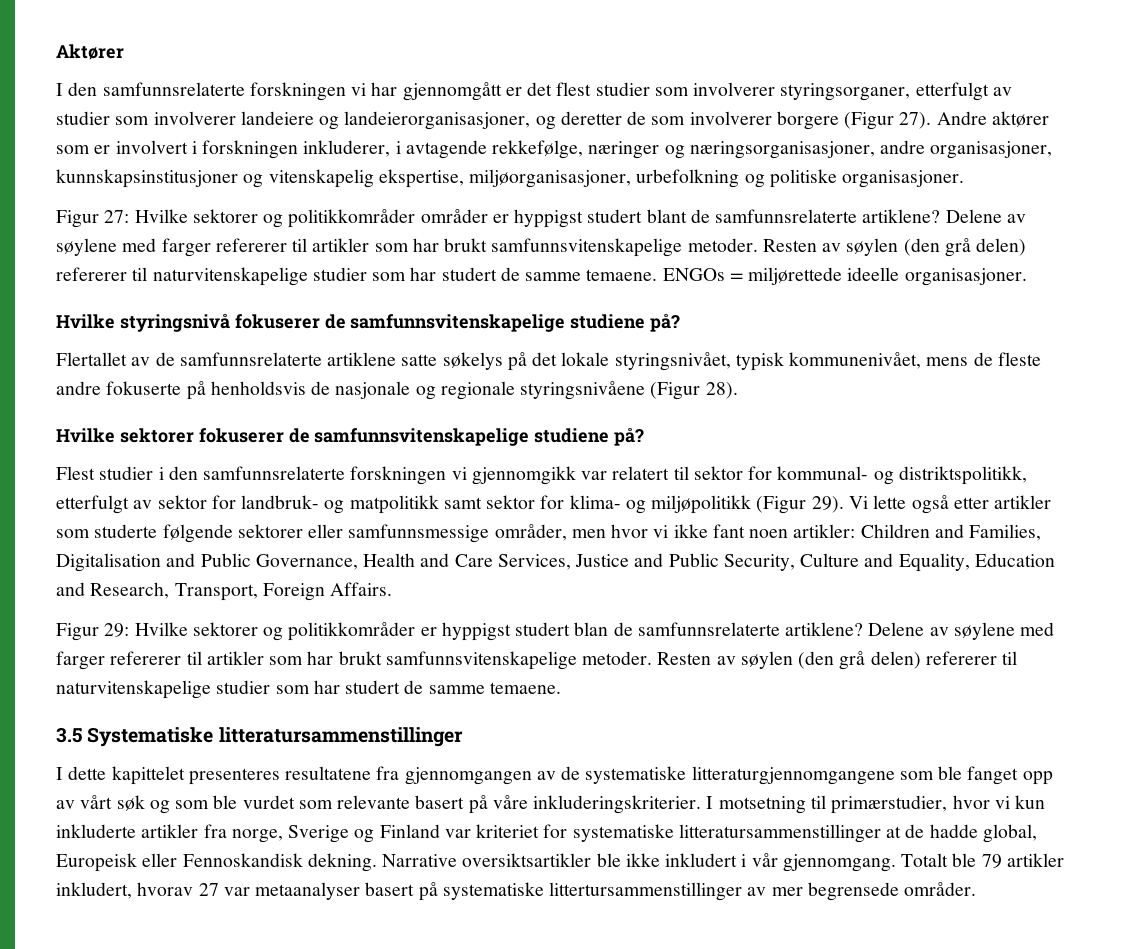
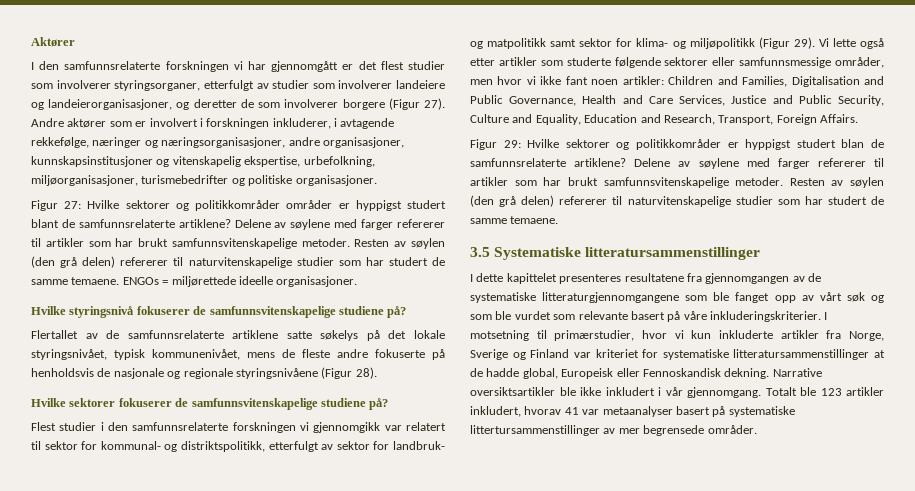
- Andre aktører som er involvert i forskningen inkluderer, i avtagende rekkefølge, næringer og næringsorganisasjoner, andre organisasjoner, kunnskapsinstitusjoner og vitenskapelig ekspertise, miljøorganisasjoner, urbefolkning og politiske organisasjoner.
+ Andre aktører som er involvert i forskningen inkluderer, i avtagende rekkefølge, næringer og næringsorganisasjoner, andre organisasjoner, kunnskapsinstitusjoner og vitenskapelig ekspertise, urbefolkning, miljøorganisasjoner, turismebedrifter og politiske organisasjoner.
- I motsetning til primærstudier, hvor vi kun inkluderte artikler fra norge, Sverige og Finland var kriteriet for systematiske litteratursammenstillinger at de hadde global, Europeisk eller Fennoskandisk dekning.
+ I motsetning til primærstudier, hvor vi kun inkluderte artikler fra Norge, Sverige og Finland var kriteriet for systematiske litteratursammenstillinger at de hadde global, Europeisk eller Fennoskandisk dekning.
- Totalt ble 79 artikler inkludert, hvorav 27 var metaanalyser basert på systematiske littertursammenstillinger av mer begrensede områder.
+ Totalt ble 123 artikler inkludert, hvorav 41 var metaanalyser basert på systematiske littertursammenstillinger av mer begrensede områder.

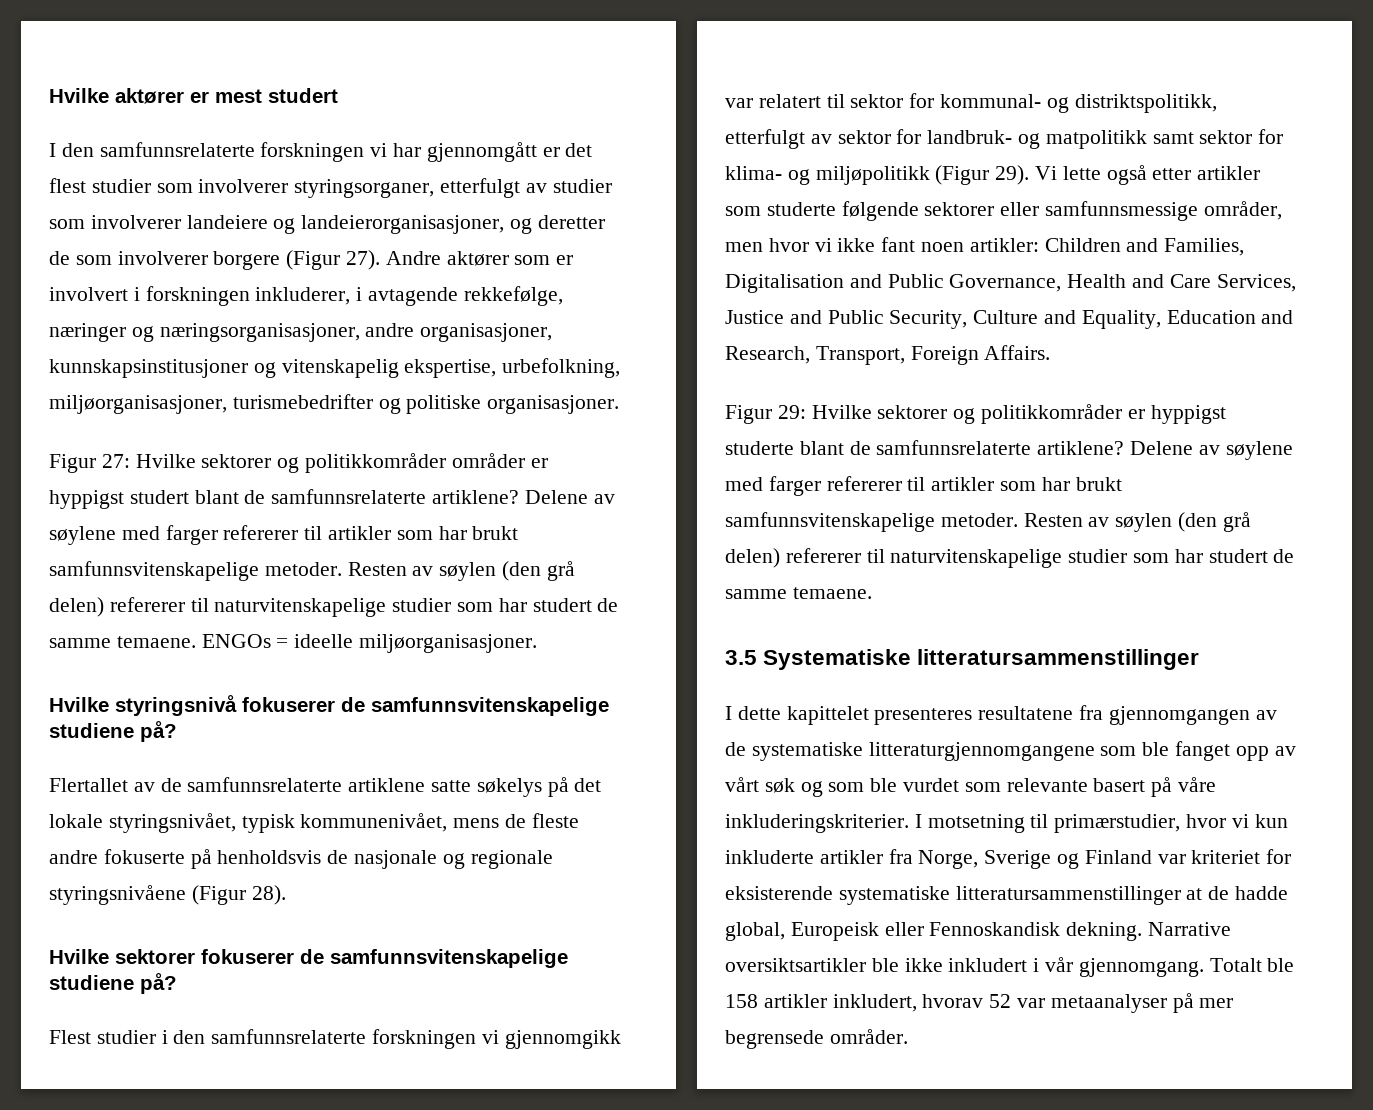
- Aktører
+ Hvilke aktører er mest studert
- ENGOs = miljørettede ideelle organisasjoner.
+ ENGOs = ideelle miljøorganisasjoner.
- Figur 29: Hvilke sektorer og politikkområder er hyppigst studert blan de samfunnsrelaterte artiklene?
+ Figur 29: Hvilke sektorer og politikkområder er hyppigst studerte blant de samfunnsrelaterte artiklene?
- I motsetning til primærstudier, hvor vi kun inkluderte artikler fra Norge, Sverige og Finland var kriteriet for systematiske litteratursammenstillinger at de hadde global, Europeisk eller Fennoskandisk dekning.
+ I motsetning til primærstudier, hvor vi kun inkluderte artikler fra Norge, Sverige og Finland var kriteriet for eksisterende systematiske litteratursammenstillinger at de hadde global, Europeisk eller Fennoskandisk dekning.
- Totalt ble 123 artikler inkludert, hvorav 41 var metaanalyser basert på systematiske littertursammenstillinger av mer begrensede områder.
+ Totalt ble 158 artikler inkludert, hvorav 52 var metaanalyser på mer begrensede områder.

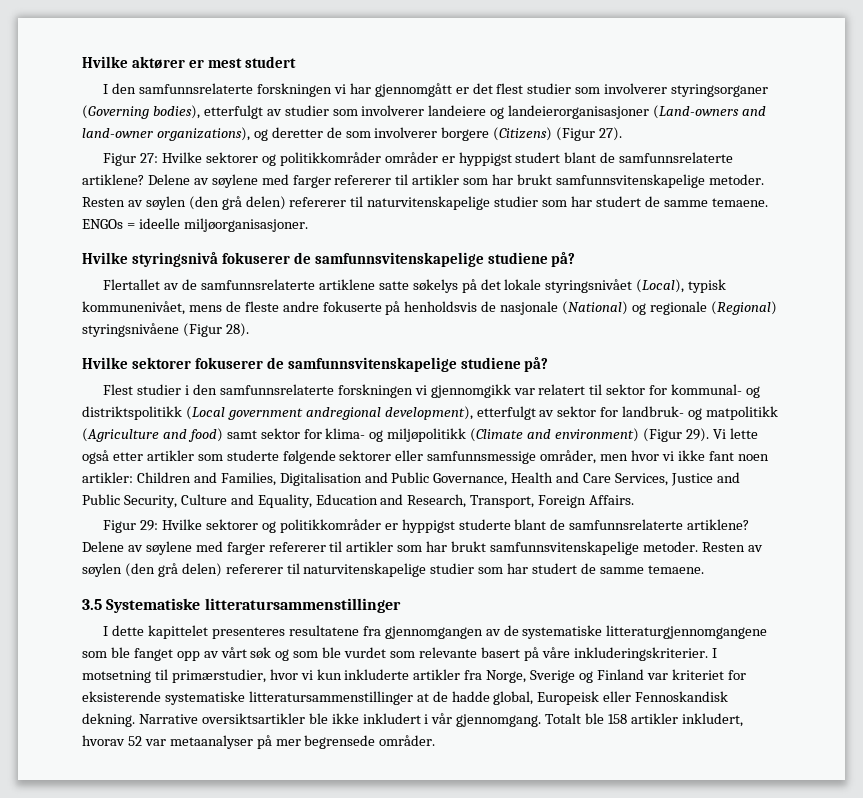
- I den samfunnsrelaterte forskningen vi har gjennomgått er det flest studier som involverer styringsorganer, etterfulgt av studier som involverer landeiere og landeierorganisasjoner, og deretter de som involverer borgere (Figur 27). Andre aktører som er involvert i forskningen inkluderer, i avtagende rekkefølge, næringer og næringsorganisasjoner, andre organisasjoner, kunnskapsinstitusjoner og vitenskapelig ekspertise, urbefolkning, miljøorganisasjoner, turismebedrifter og politiske organisasjoner.
+ I den samfunnsrelaterte forskningen vi har gjennomgått er det flest studier som involverer styringsorganer (Governing bodies), etterfulgt av studier som involverer landeiere og landeierorganisasjoner (Land-owners and land-owner organizations), og deretter de som involverer borgere (Citizens) (Figur 27).
- Flertallet av de samfunnsrelaterte artiklene satte søkelys på det lokale styringsnivået, typisk kommunenivået, mens de fleste andre fokuserte på henholdsvis de nasjonale og regionale styringsnivåene (Figur 28).
+ Flertallet av de samfunnsrelaterte artiklene satte søkelys på det lokale styringsnivået (Local), typisk kommunenivået, mens de fleste andre fokuserte på henholdsvis de nasjonale (National) og regionale (Regional) styringsnivåene (Figur 28).
- Flest studier i den samfunnsrelaterte forskningen vi gjennomgikk var relatert til sektor for kommunal- og distriktspolitikk, etterfulgt av sektor for landbruk- og matpolitikk samt sektor for klima- og miljøpolitikk (Figur 29).
+ Flest studier i den samfunnsrelaterte forskningen vi gjennomgikk var relatert til sektor for kommunal- og distriktspolitikk (Local government andregional development), etterfulgt av sektor for landbruk- og matpolitikk (Agriculture and food) samt sektor for klima- og miljøpolitikk (Climate and environment) (Figur 29).

